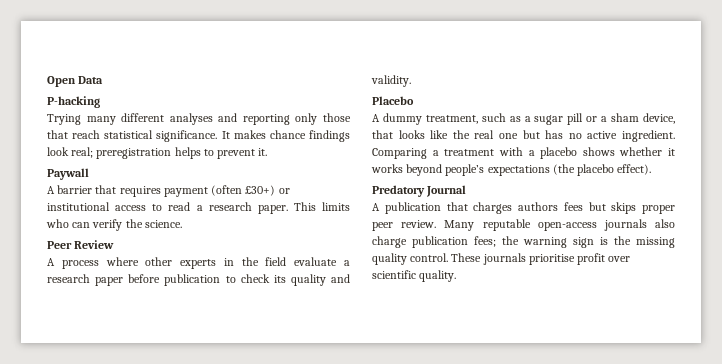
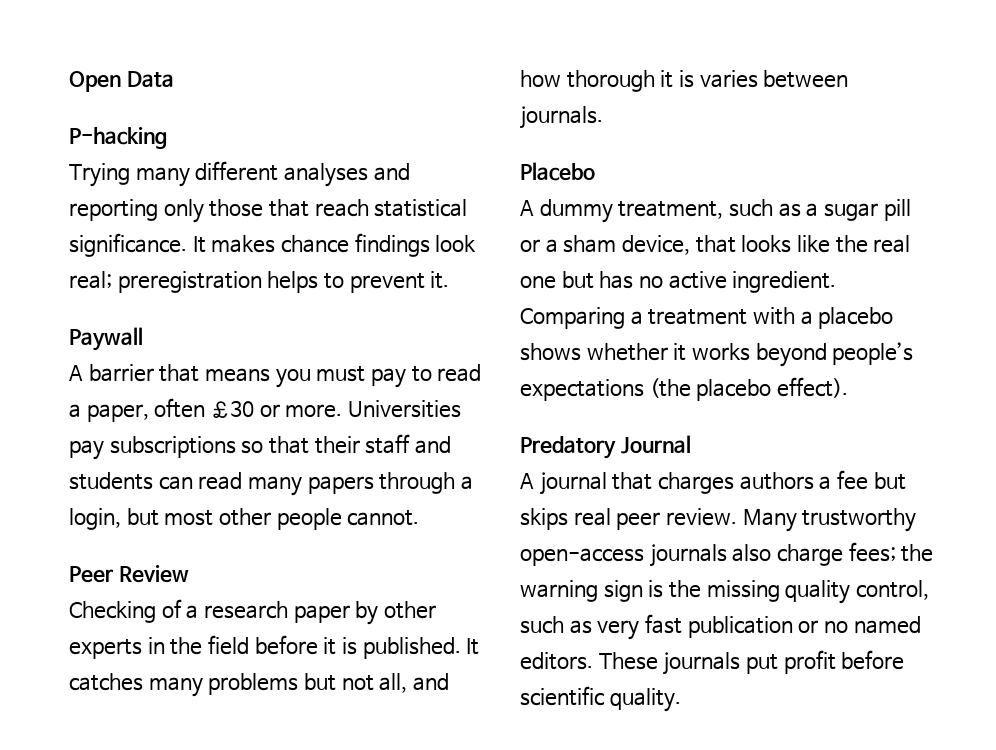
- A barrier that requires payment (often £30+) or institutional access to read a research paper. This limits who can verify the science.
+ A barrier that means you must pay to read a paper, often £30 or more. Universities pay subscriptions so that their staff and students can read many papers through a login, but most other people cannot.
  Peer Review
- A process where other experts in the field evaluate a research paper before publication to check its quality and validity.
+ Checking of a research paper by other experts in the field before it is published. It catches many problems but not all, and how thorough it is varies between journals.
- A publication that charges authors fees but skips proper peer review.
+ A journal that charges authors a fee but skips real peer review.
- Many reputable open-access journals also charge publication fees; the warning sign is the missing quality control. These journals prioritise profit over scientific quality.
+ Many trustworthy open-access journals also charge fees; the warning sign is the missing quality control, such as very fast publication or no named editors. These journals put profit before scientific quality.

